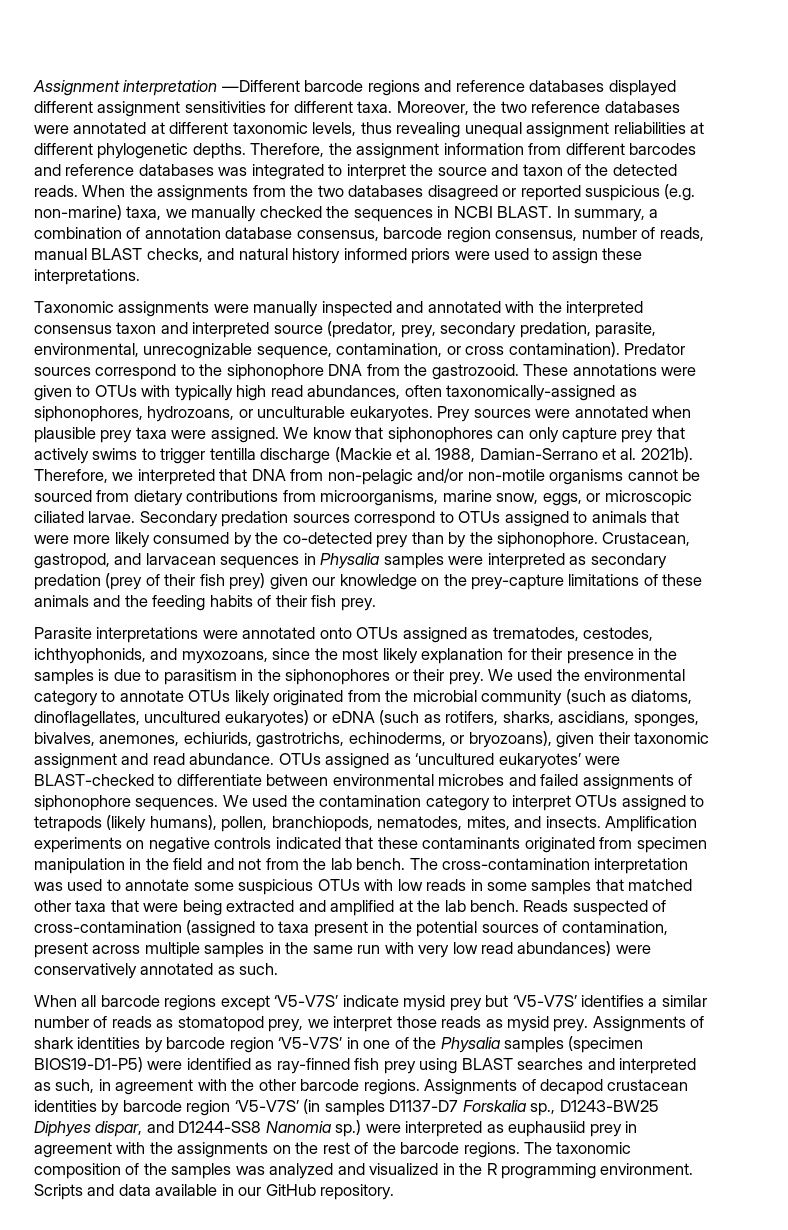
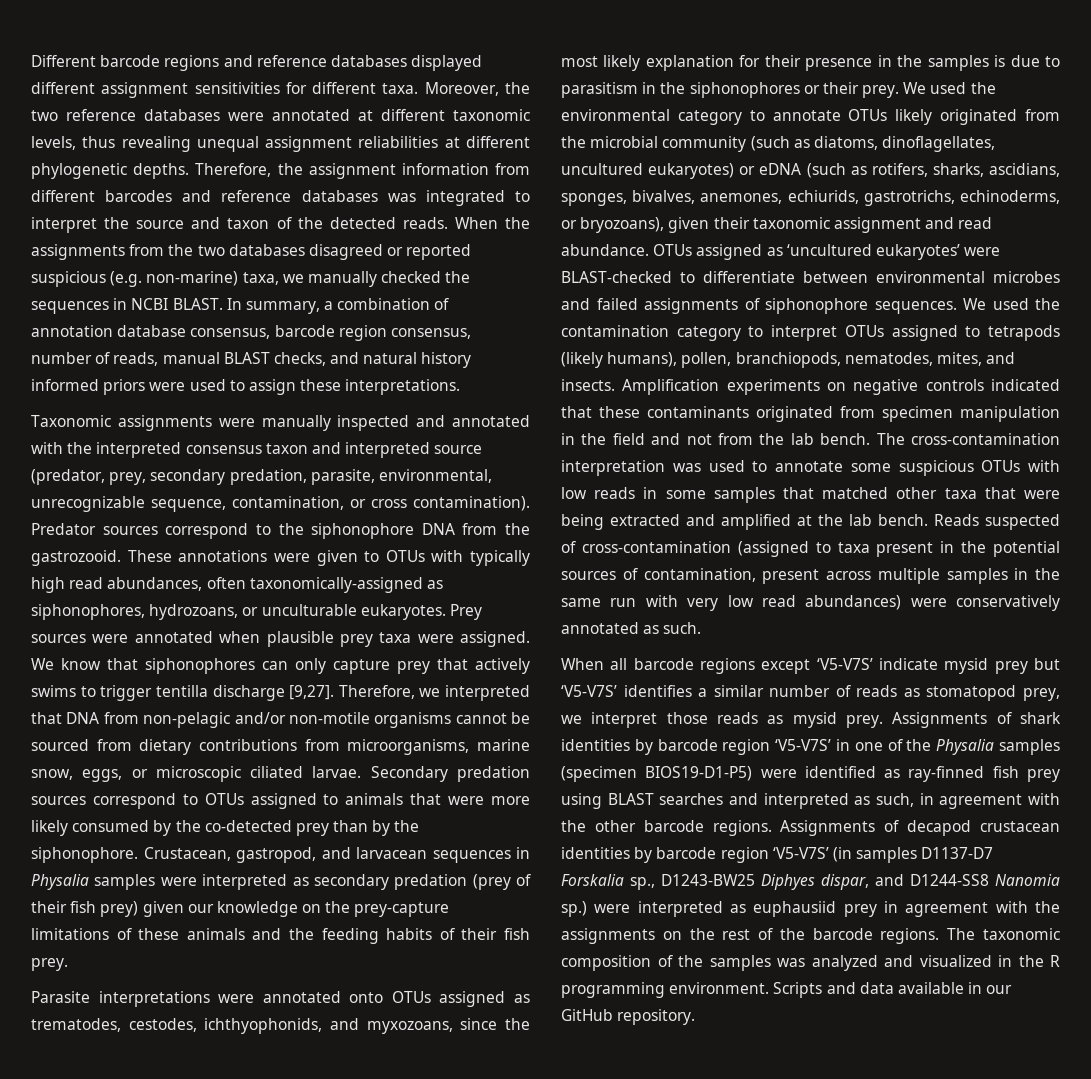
- Assignment interpretation —Different barcode regions and reference databases displayed different assignment sensitivities for different taxa.
+ Different barcode regions and reference databases displayed different assignment sensitivities for different taxa.
- We know that siphonophores can only capture prey that actively swims to trigger tentilla discharge (Mackie et al. 1988, Damian-Serrano et al. 2021b).
+ We know that siphonophores can only capture prey that actively swims to trigger tentilla discharge [9,27].

